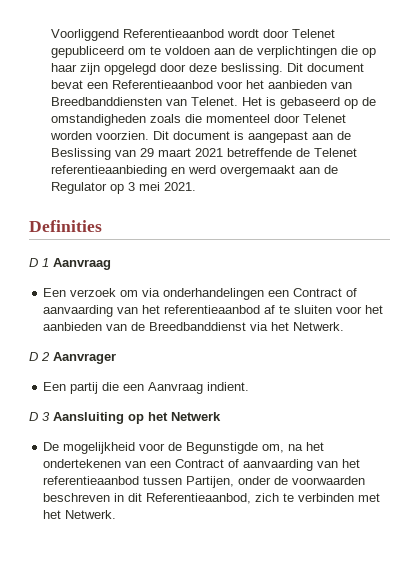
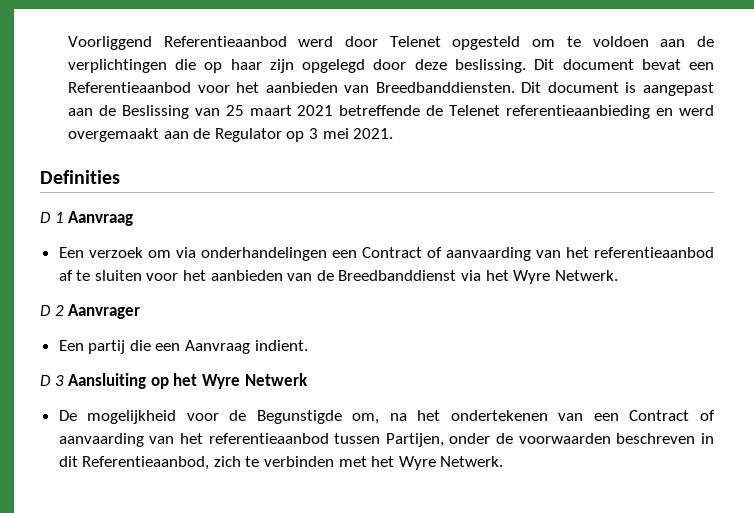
- Voorliggend Referentieaanbod wordt door Telenet gepubliceerd om te voldoen aan de verplichtingen die op haar zijn opgelegd door deze beslissing.
+ Voorliggend Referentieaanbod werd door Telenet opgesteld om te voldoen aan de verplichtingen die op haar zijn opgelegd door deze beslissing.
- Dit document bevat een Referentieaanbod voor het aanbieden van Breedbanddiensten van Telenet. Het is gebaseerd op de omstandigheden zoals die momenteel door Telenet worden voorzien.
+ Dit document bevat een Referentieaanbod voor het aanbieden van Breedbanddiensten.
- Dit document is aangepast aan de Beslissing van 29 maart 2021 betreffende de Telenet referentieaanbieding en werd overgemaakt aan de Regulator op 3 mei 2021.
+ Dit document is aangepast aan de Beslissing van 25 maart 2021 betreffende de Telenet referentieaanbieding en werd overgemaakt aan de Regulator op 3 mei 2021.
- Een verzoek om via onderhandelingen een Contract of aanvaarding van het referentieaanbod af te sluiten voor het aanbieden van de Breedbanddienst via het Netwerk.
+ Een verzoek om via onderhandelingen een Contract of aanvaarding van het referentieaanbod af te sluiten voor het aanbieden van de Breedbanddienst via het Wyre Netwerk.
- D 3 Aansluiting op het Netwerk
+ D 3 Aansluiting op het Wyre Netwerk
- De mogelijkheid voor de Begunstigde om, na het ondertekenen van een Contract of aanvaarding van het referentieaanbod tussen Partijen, onder de voorwaarden beschreven in dit Referentieaanbod, zich te verbinden met het Netwerk.
+ De mogelijkheid voor de Begunstigde om, na het ondertekenen van een Contract of aanvaarding van het referentieaanbod tussen Partijen, onder de voorwaarden beschreven in dit Referentieaanbod, zich te verbinden met het Wyre Netwerk.

